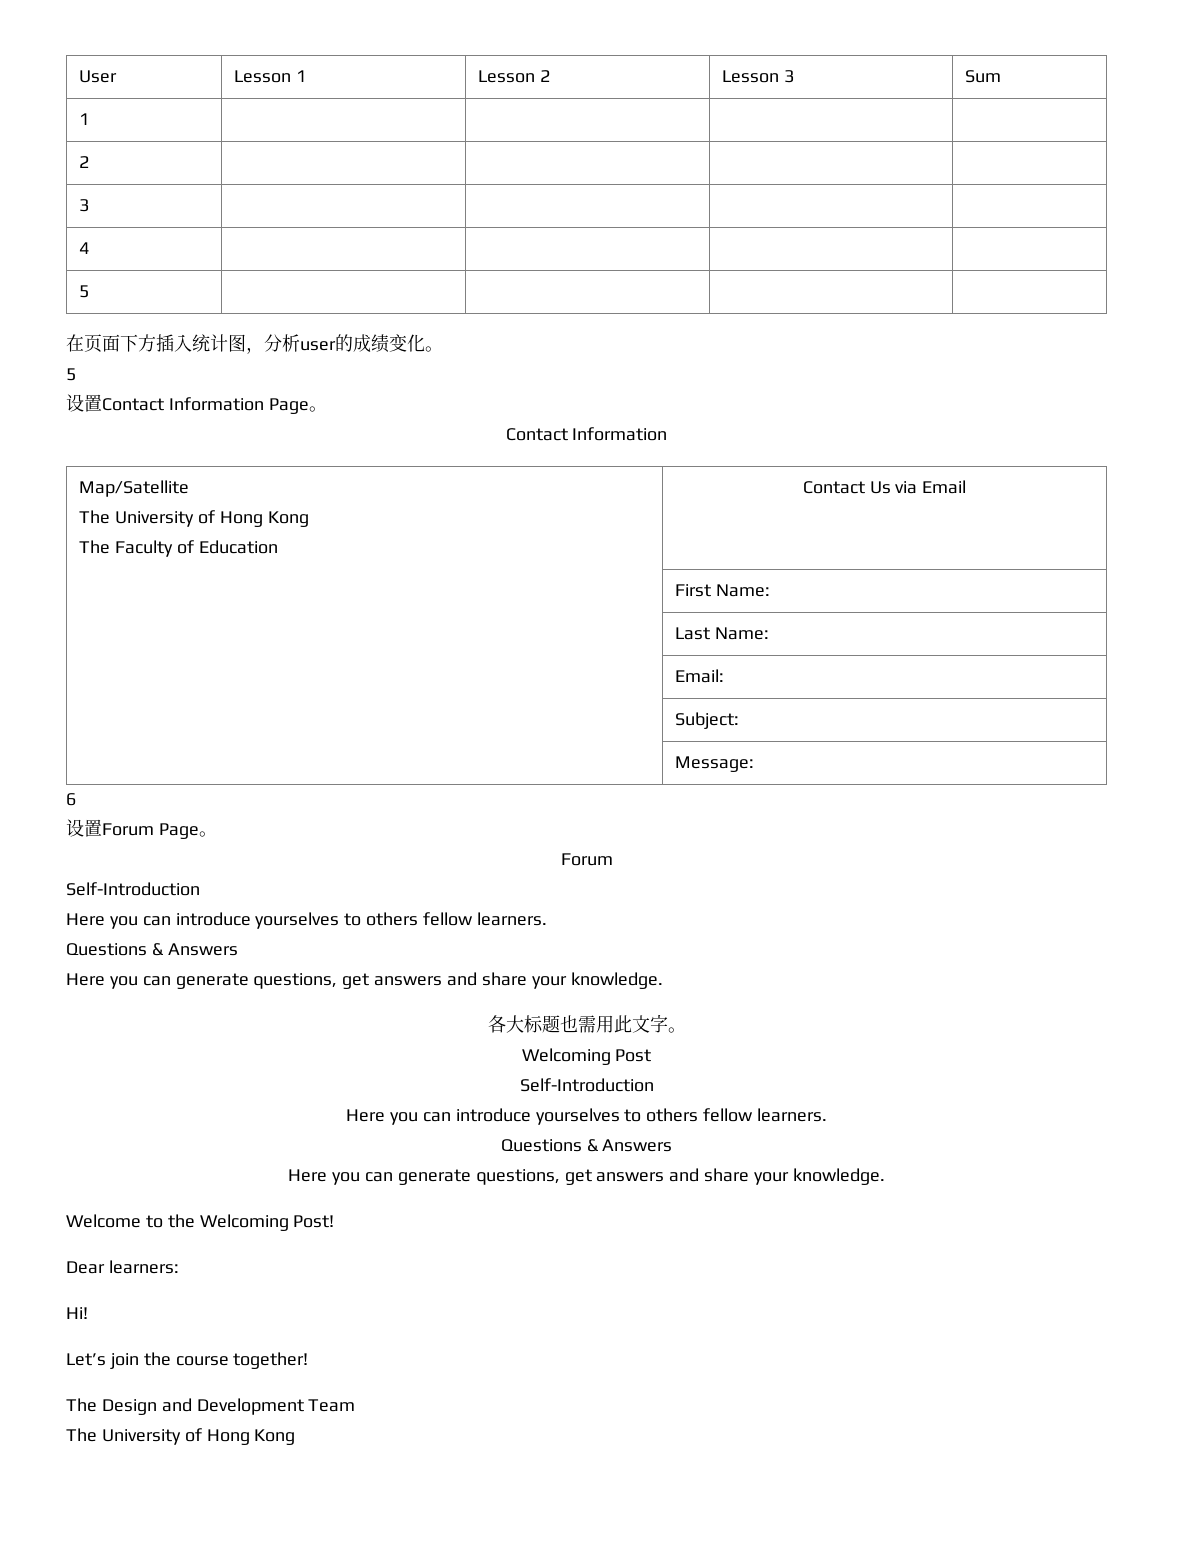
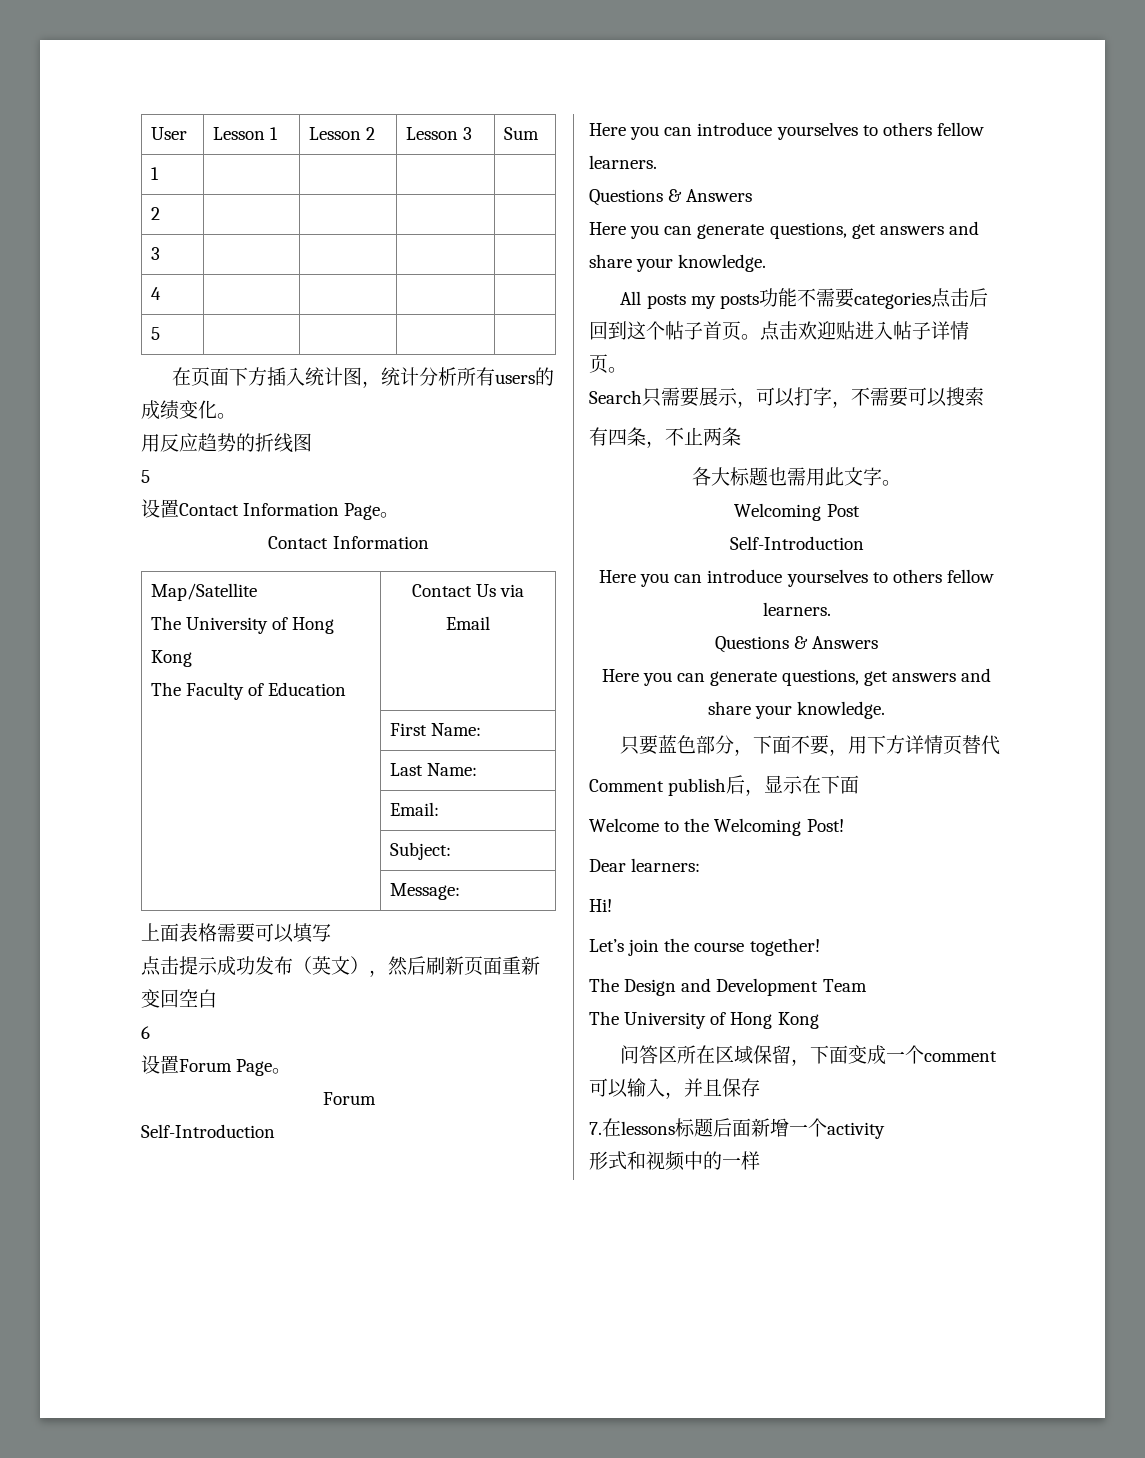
- 在页面下方插入统计图，分析user的成绩变化。
+ 在页面下方插入统计图，统计分析所有users的成绩变化。
+ 用反应趋势的折线图
+ 上面表格需要可以填写
+ 点击提示成功发布（英文），然后刷新页面重新变回空白
+ All posts my posts功能不需要categories点击后回到这个帖子首页。点击欢迎贴进入帖子详情页。
+ Search只需要展示，可以打字，不需要可以搜索
+ 有四条，不止两条
+ 只要蓝色部分，下面不要，用下方详情页替代
+ Comment publish后，显示在下面
+ 问答区所在区域保留，下面变成一个comment可以输入，并且保存
+ 7.在lessons标题后面新增一个activity
+ 形式和视频中的一样

